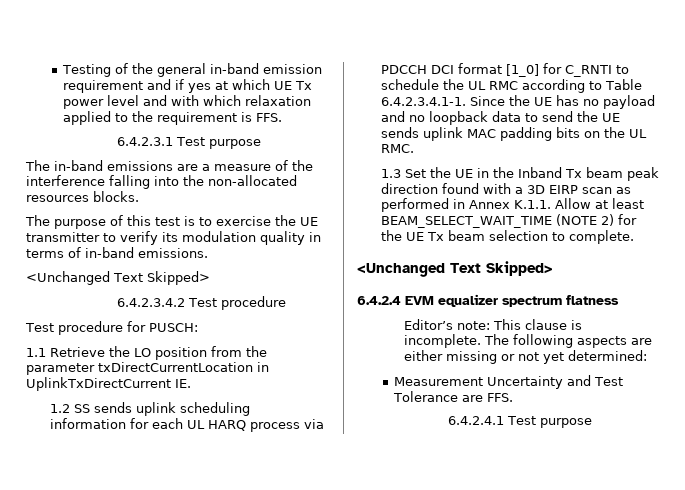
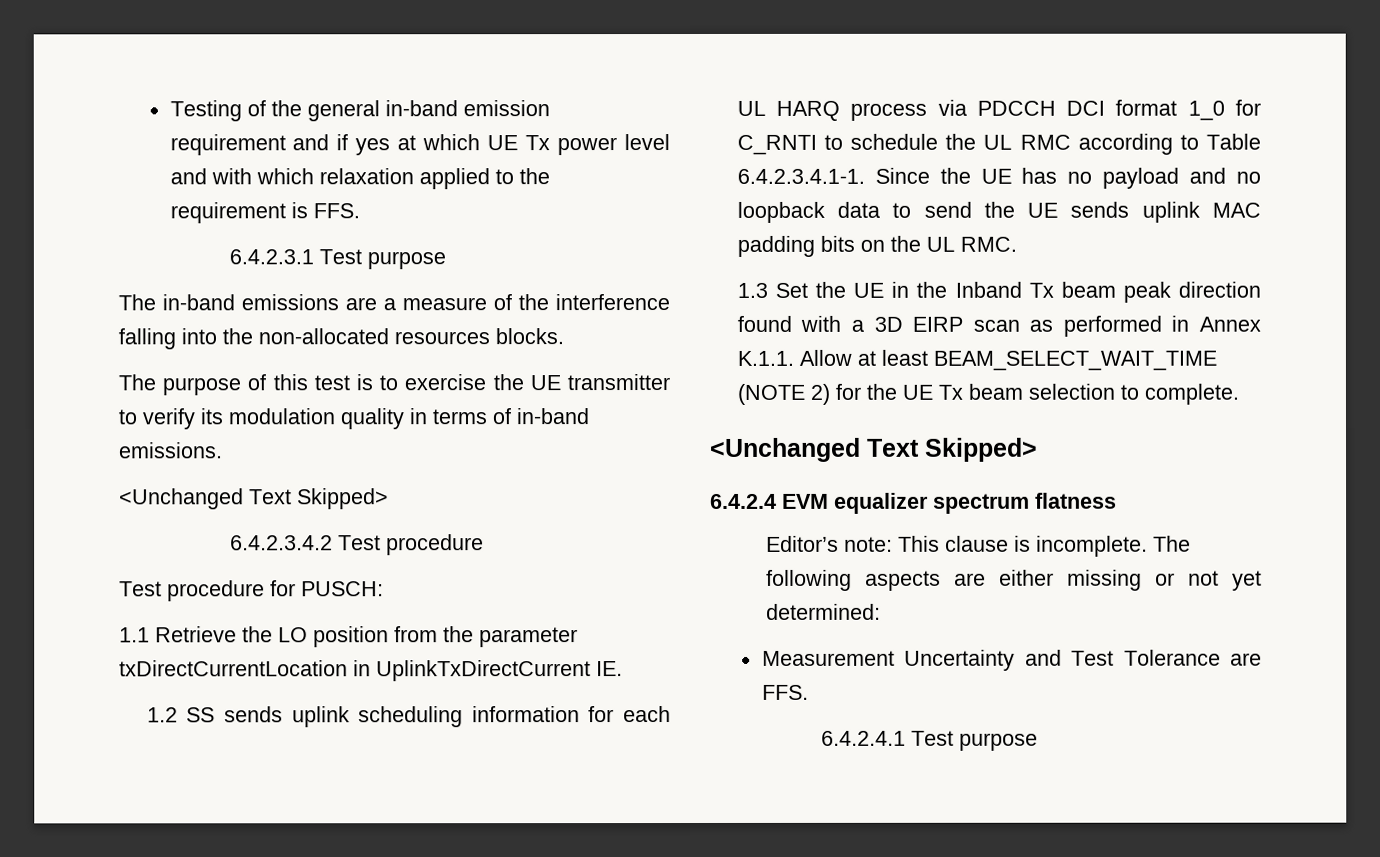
- 1.2 SS sends uplink scheduling information for each UL HARQ process via PDCCH DCI format [1_0] for C_RNTI to schedule the UL RMC according to Table 6.4.2.3.4.1-1. Since the UE has no payload and no loopback data to send the UE sends uplink MAC padding bits on the UL RMC.
+ 1.2 SS sends uplink scheduling information for each UL HARQ process via PDCCH DCI format 1_0 for C_RNTI to schedule the UL RMC according to Table 6.4.2.3.4.1-1. Since the UE has no payload and no loopback data to send the UE sends uplink MAC padding bits on the UL RMC.

